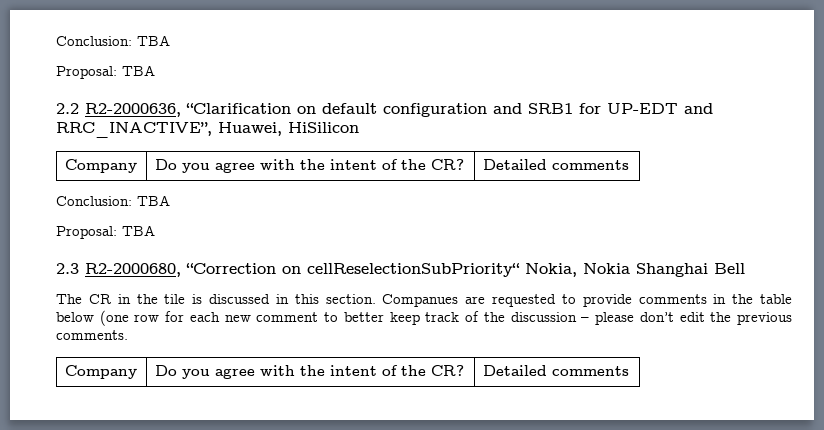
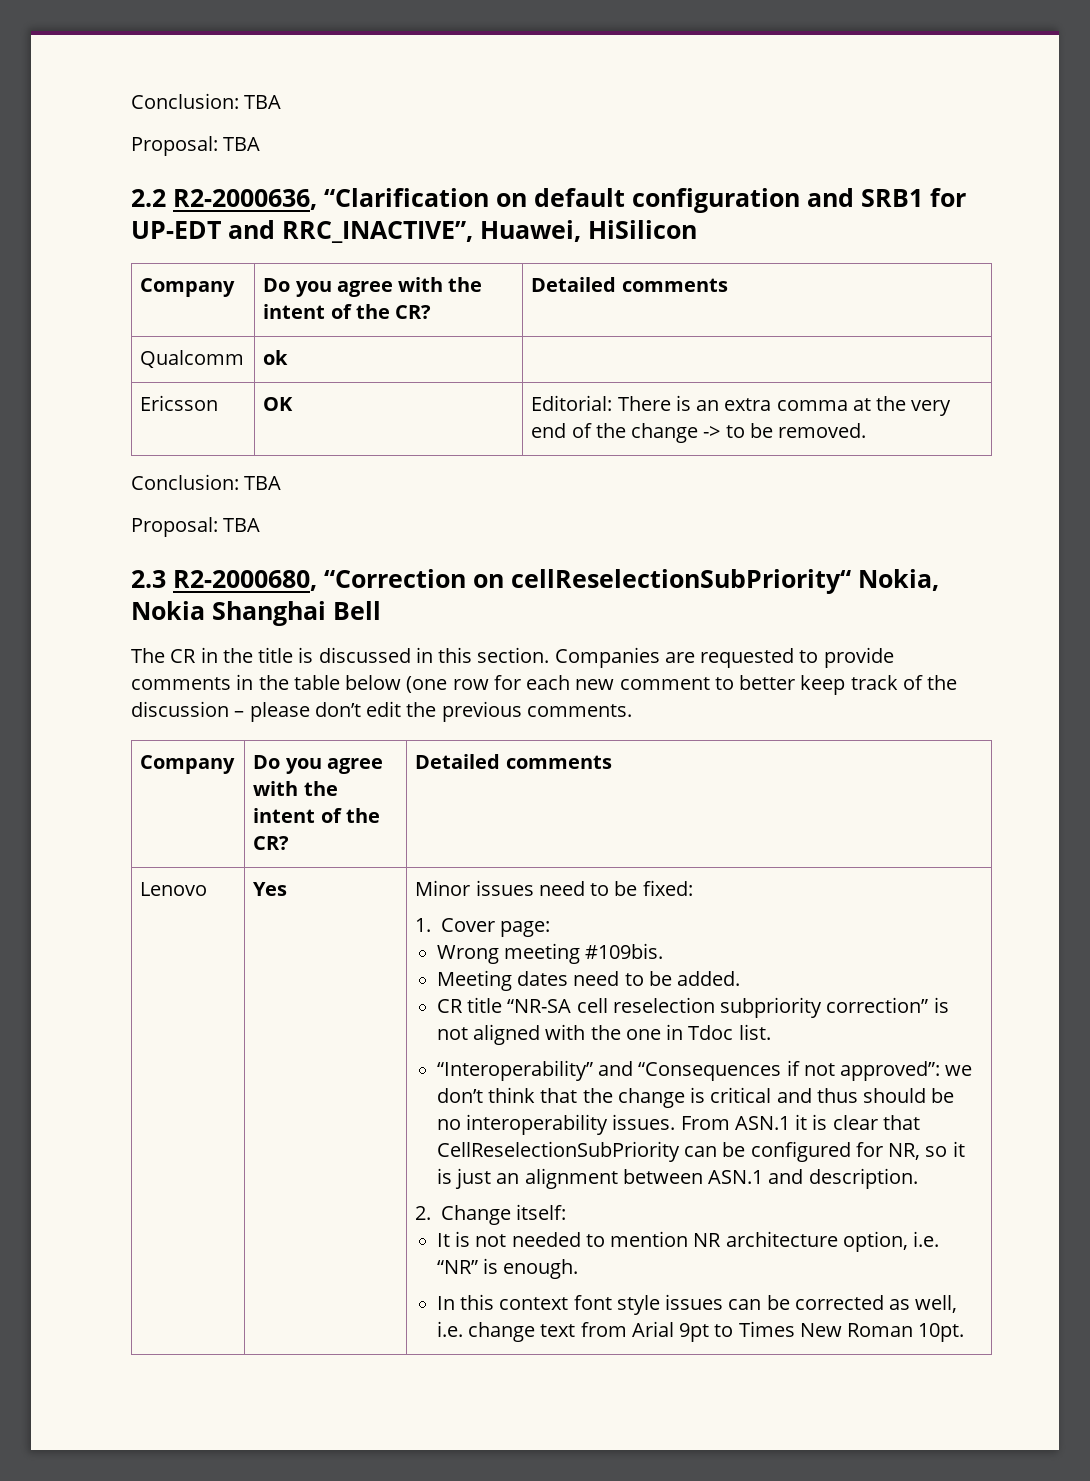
+ Qualcomm | ok |
+ Ericsson | OK | Editorial: There is an extra comma at the very end of the change -> to be removed.
- The CR in the tile is discussed in this section.
+ The CR in the title is discussed in this section.
- Companues are requested to provide comments in the table below (one row for each new comment to better keep track of the discussion – please don’t edit the previous comments.
+ Companies are requested to provide comments in the table below (one row for each new comment to better keep track of the discussion – please don’t edit the previous comments.
+ Lenovo | Yes | Minor issues need to be fixed:
+ 1. Cover page:
+ Wrong meeting #109bis.
+ Meeting dates need to be added.
+ CR title “NR-SA cell reselection subpriority correction” is not aligned with the one in Tdoc list.
+ “Interoperability” and “Consequences if not approved”: we don’t think that the change is critical and thus should be no interoperability issues. From ASN.1 it is clear that CellReselectionSubPriority can be configured for NR, so it is just an alignment between ASN.1 and description.
+ 2. Change itself:
+ It is not needed to mention NR architecture option, i.e. “NR” is enough.
+ In this context font style issues can be corrected as well, i.e. change text from Arial 9pt to Times New Roman 10pt.

